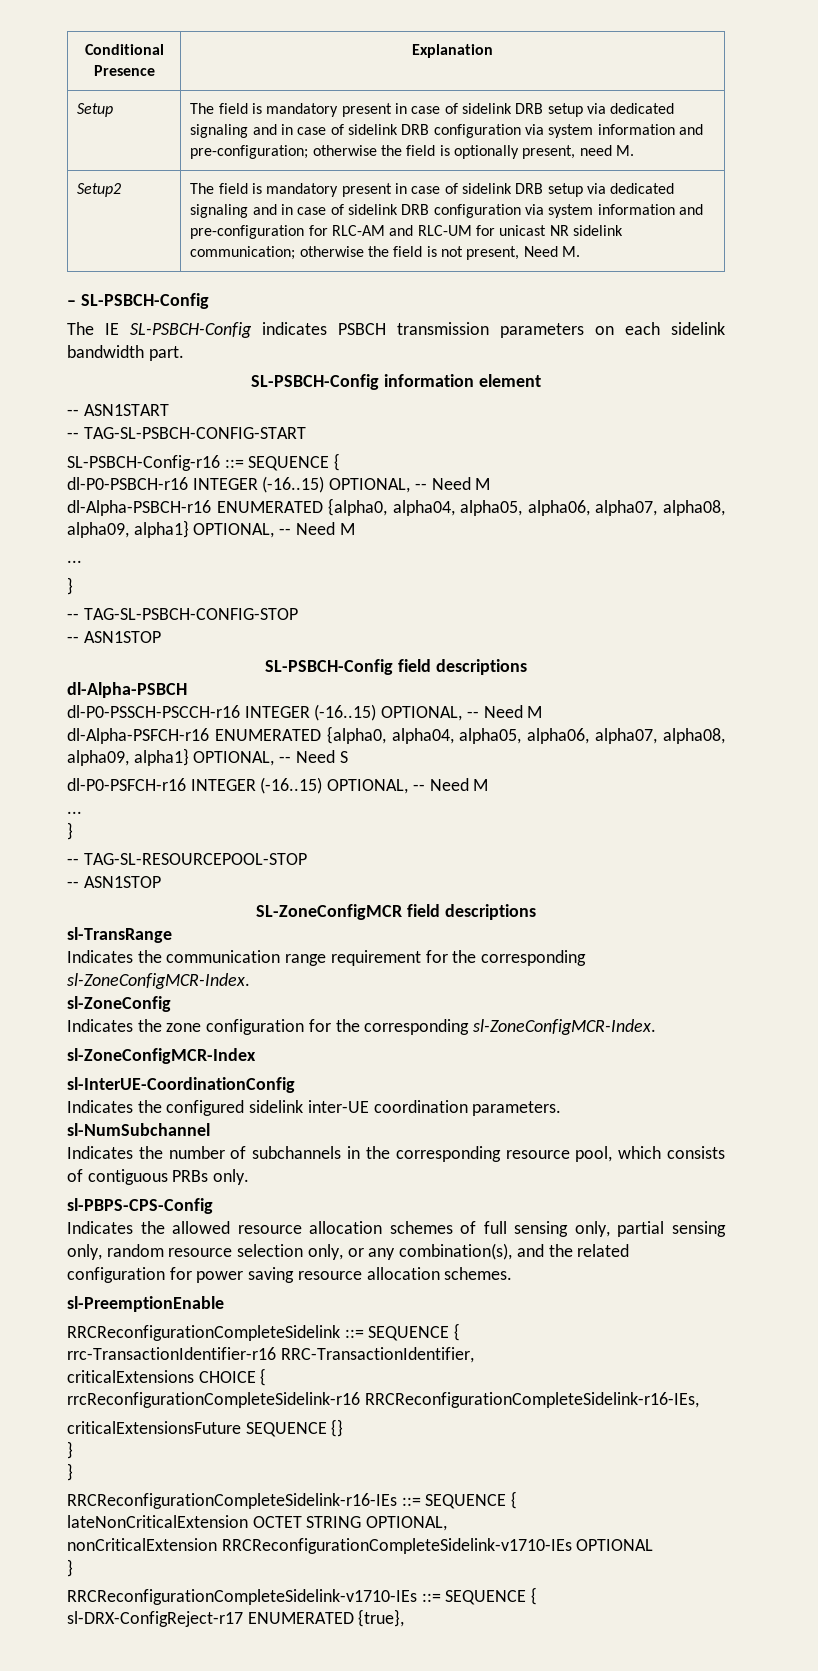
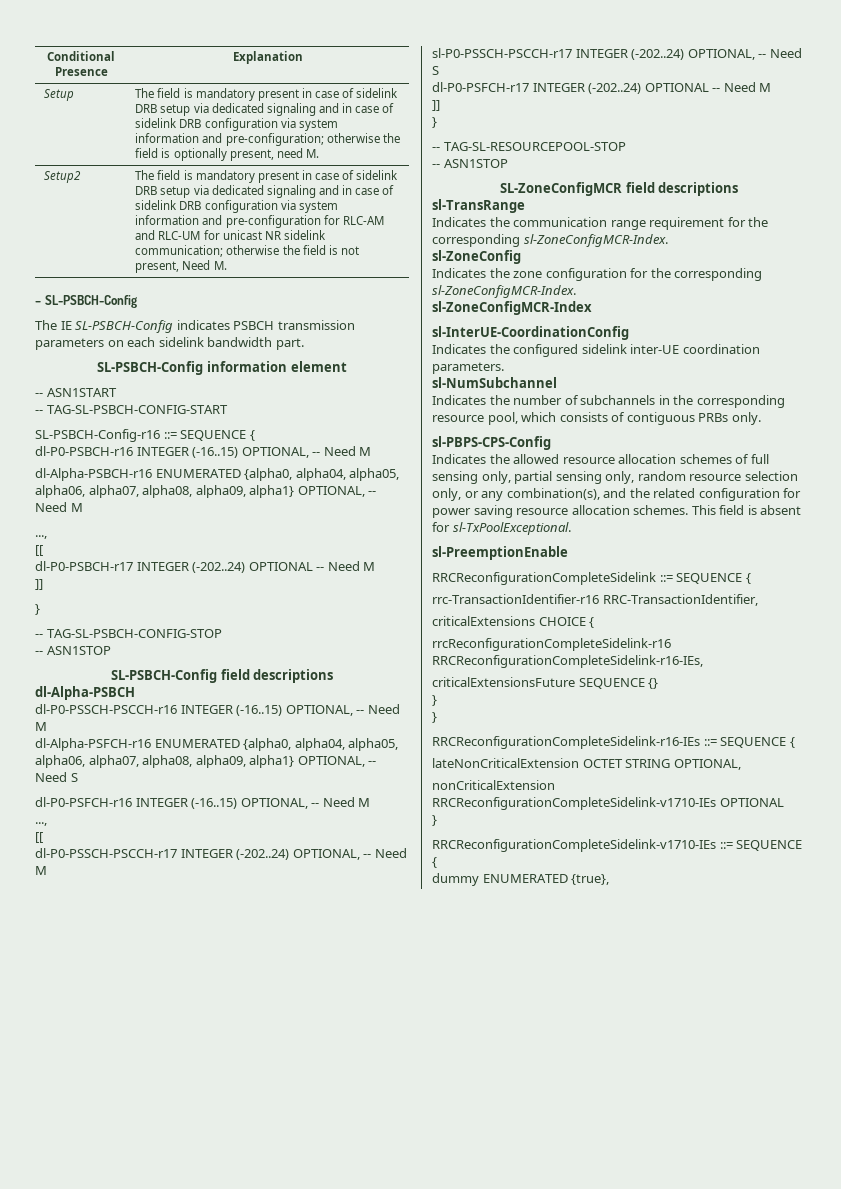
  dl-Alpha-PSBCH-r16 ENUMERATED {alpha0, alpha04, alpha05, alpha06, alpha07, alpha08, alpha09, alpha1} OPTIONAL, -- Need M
- ...
+ ...,
+ [[
+ dl-P0-PSBCH-r17 INTEGER (-202..24) OPTIONAL -- Need M
+ ]]
  dl-P0-PSFCH-r16 INTEGER (-16..15) OPTIONAL, -- Need M
- ...
+ ...,
+ [[
+ dl-P0-PSSCH-PSCCH-r17 INTEGER (-202..24) OPTIONAL, -- Need M
+ sl-P0-PSSCH-PSCCH-r17 INTEGER (-202..24) OPTIONAL, -- Need S
+ dl-P0-PSFCH-r17 INTEGER (-202..24) OPTIONAL -- Need M
+ ]]
+ This field is absent for sl-TxPoolExceptional.
- sl-DRX-ConfigReject-r17 ENUMERATED {true},
+ dummy ENUMERATED {true},

